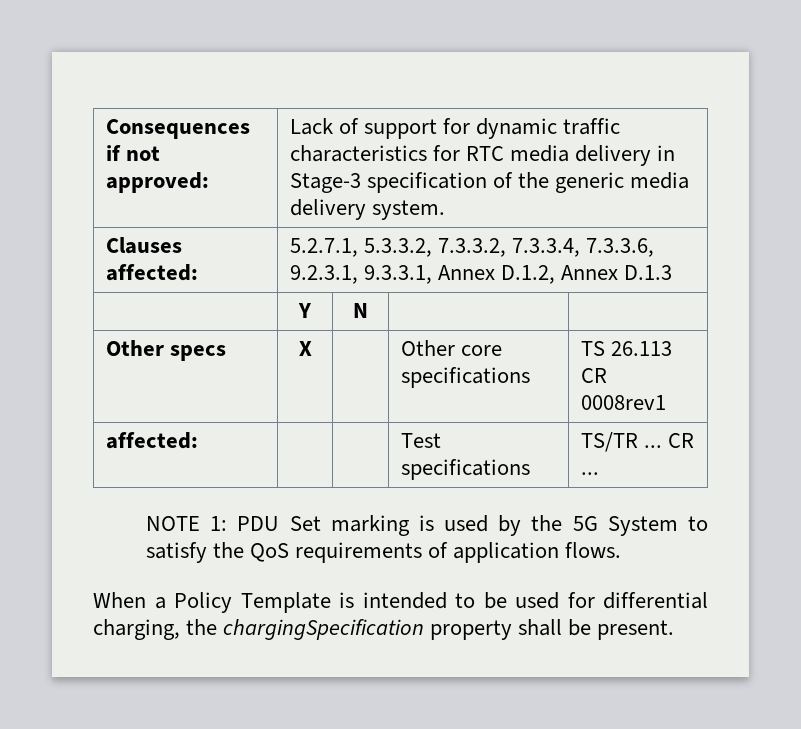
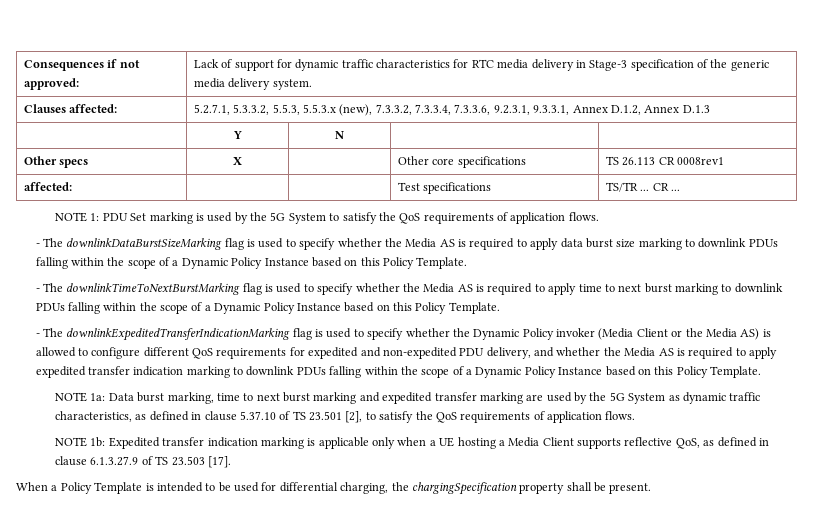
- Clauses affected: | 5.2.7.1, 5.3.3.2, 7.3.3.2, 7.3.3.4, 7.3.3.6, 9.2.3.1, 9.3.3.1, Annex D.1.2, Annex D.1.3
+ Clauses affected: | 5.2.7.1, 5.3.3.2, 5.5.3, 5.5.3.x (new), 7.3.3.2, 7.3.3.4, 7.3.3.6, 9.2.3.1, 9.3.3.1, Annex D.1.2, Annex D.1.3
+ - The downlinkDataBurstSizeMarking flag is used to specify whether the Media AS is required to apply data burst size marking to downlink PDUs falling within the scope of a Dynamic Policy Instance based on this Policy Template.
+ - The downlinkTimeToNextBurstMarking flag is used to specify whether the Media AS is required to apply time to next burst marking to downlink PDUs falling within the scope of a Dynamic Policy Instance based on this Policy Template.
+ - The downlinkExpeditedTransferIndicationMarking flag is used to specify whether the Dynamic Policy invoker (Media Client or the Media AS) is allowed to configure different QoS requirements for expedited and non-expedited PDU delivery, and whether the Media AS is required to apply expedited transfer indication marking to downlink PDUs falling within the scope of a Dynamic Policy Instance based on this Policy Template.
+ NOTE 1a: Data burst marking, time to next burst marking and expedited transfer marking are used by the 5G System as dynamic traffic characteristics, as defined in clause 5.37.10 of TS 23.501 [2], to satisfy the QoS requirements of application flows.
+ NOTE 1b: Expedited transfer indication marking is applicable only when a UE hosting a Media Client supports reflective QoS, as defined in clause 6.1.3.27.9 of TS 23.503 [17].

